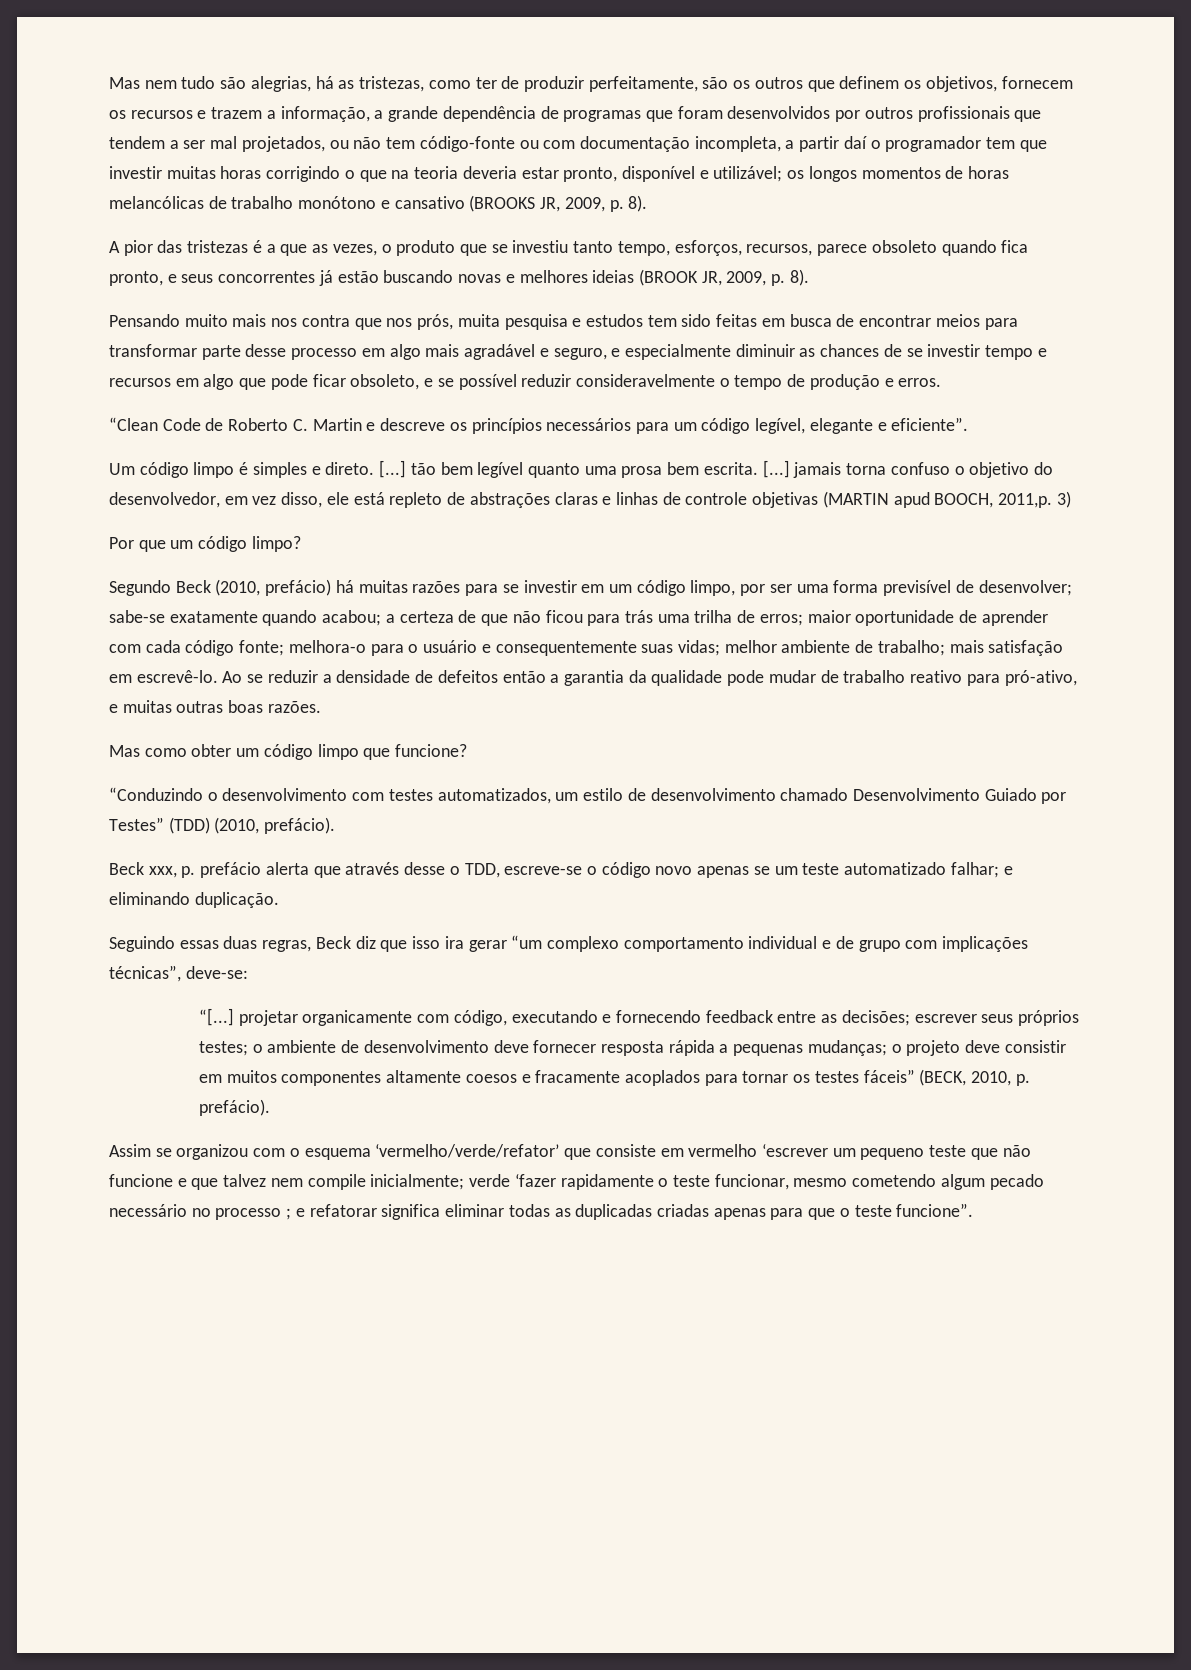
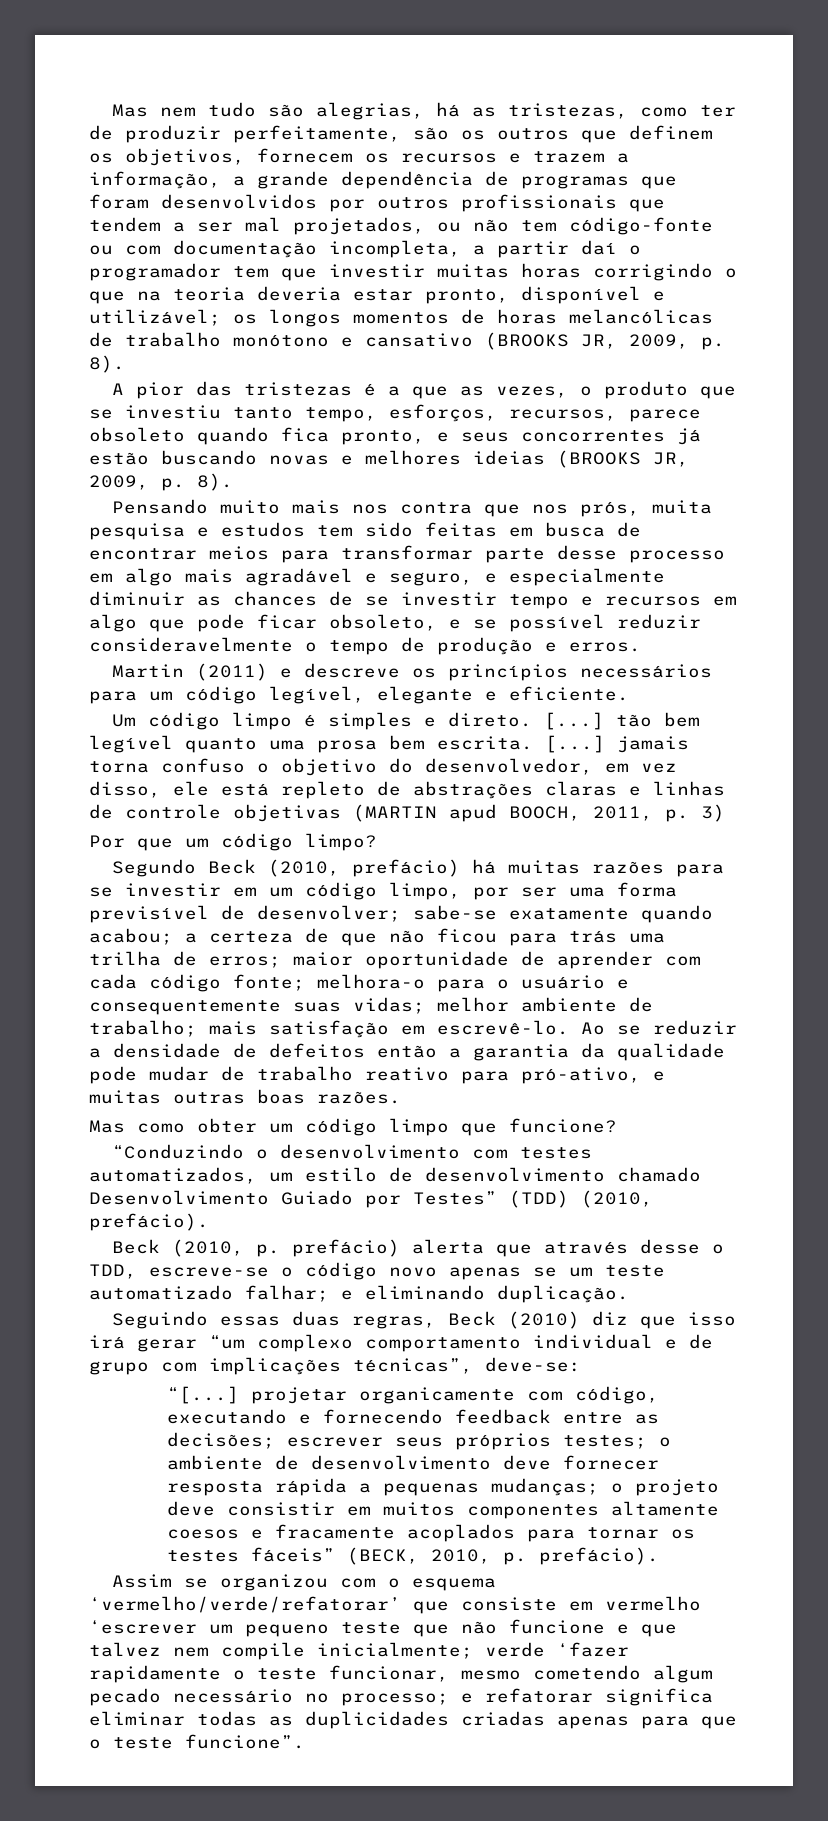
- A pior das tristezas é a que as vezes, o produto que se investiu tanto tempo, esforços, recursos, parece obsoleto quando fica pronto, e seus concorrentes já estão buscando novas e melhores ideias (BROOK JR, 2009, p. 8).
+ A pior das tristezas é a que as vezes, o produto que se investiu tanto tempo, esforços, recursos, parece obsoleto quando fica pronto, e seus concorrentes já estão buscando novas e melhores ideias (BROOKS JR, 2009, p. 8).
- “Clean Code de Roberto C. Martin e descreve os princípios necessários para um código legível, elegante e eficiente”.
+ Martin (2011) e descreve os princípios necessários para um código legível, elegante e eficiente.
- [...] jamais torna confuso o objetivo do desenvolvedor, em vez disso, ele está repleto de abstrações claras e linhas de controle objetivas (MARTIN apud BOOCH, 2011,p. 3)
+ [...] jamais torna confuso o objetivo do desenvolvedor, em vez disso, ele está repleto de abstrações claras e linhas de controle objetivas (MARTIN apud BOOCH, 2011, p. 3)
- Beck xxx, p. prefácio alerta que através desse o TDD, escreve-se o código novo apenas se um teste automatizado falhar; e eliminando duplicação.
+ Beck (2010, p. prefácio) alerta que através desse o TDD, escreve-se o código novo apenas se um teste automatizado falhar; e eliminando duplicação.
- Seguindo essas duas regras, Beck diz que isso ira gerar “um complexo comportamento individual e de grupo com implicações técnicas”, deve-se:
+ Seguindo essas duas regras, Beck (2010) diz que isso irá gerar “um complexo comportamento individual e de grupo com implicações técnicas”, deve-se:
- Assim se organizou com o esquema ‘vermelho/verde/refator’ que consiste em vermelho ‘escrever um pequeno teste que não funcione e que talvez nem compile inicialmente; verde ‘fazer rapidamente o teste funcionar, mesmo cometendo algum pecado necessário no processo ; e refatorar significa eliminar todas as duplicadas criadas apenas para que o teste funcione”.
+ Assim se organizou com o esquema ‘vermelho/verde/refatorar’ que consiste em vermelho ‘escrever um pequeno teste que não funcione e que talvez nem compile inicialmente; verde ‘fazer rapidamente o teste funcionar, mesmo cometendo algum pecado necessário no processo; e refatorar significa eliminar todas as duplicidades criadas apenas para que o teste funcione”.

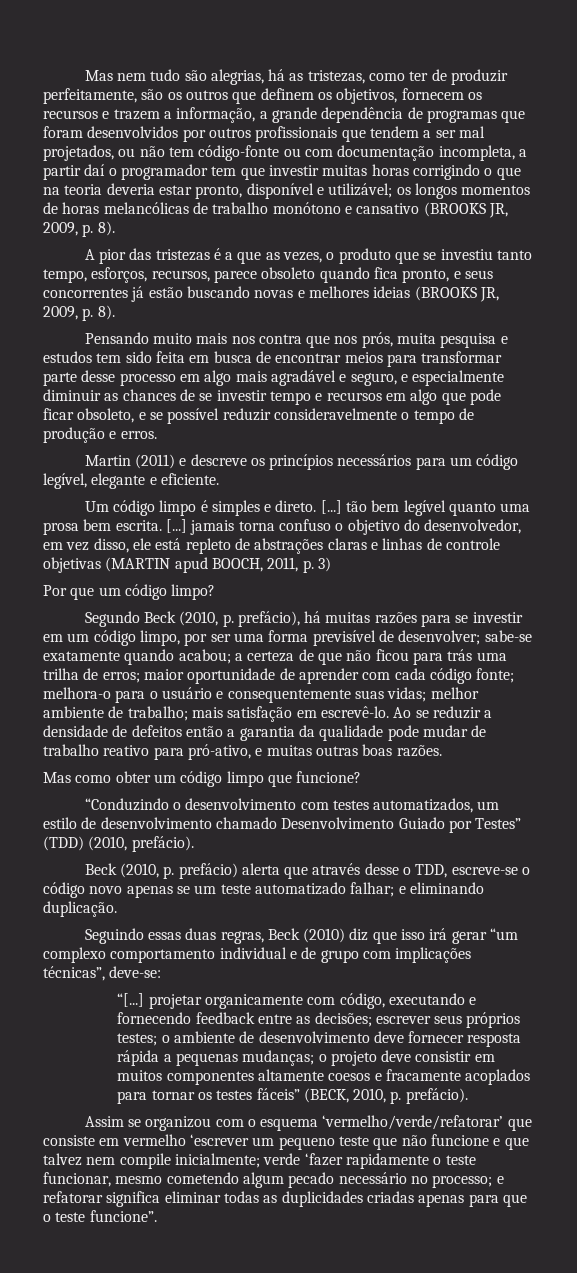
- Pensando muito mais nos contra que nos prós, muita pesquisa e estudos tem sido feitas em busca de encontrar meios para transformar parte desse processo em algo mais agradável e seguro, e especialmente diminuir as chances de se investir tempo e recursos em algo que pode ficar obsoleto, e se possível reduzir consideravelmente o tempo de produção e erros.
+ Pensando muito mais nos contra que nos prós, muita pesquisa e estudos tem sido feita em busca de encontrar meios para transformar parte desse processo em algo mais agradável e seguro, e especialmente diminuir as chances de se investir tempo e recursos em algo que pode ficar obsoleto, e se possível reduzir consideravelmente o tempo de produção e erros.
- Segundo Beck (2010, prefácio) há muitas razões para se investir em um código limpo, por ser uma forma previsível de desenvolver; sabe-se exatamente quando acabou; a certeza de que não ficou para trás uma trilha de erros; maior oportunidade de aprender com cada código fonte; melhora-o para o usuário e consequentemente suas vidas; melhor ambiente de trabalho; mais satisfação em escrevê-lo.
+ Segundo Beck (2010, p. prefácio), há muitas razões para se investir em um código limpo, por ser uma forma previsível de desenvolver; sabe-se exatamente quando acabou; a certeza de que não ficou para trás uma trilha de erros; maior oportunidade de aprender com cada código fonte; melhora-o para o usuário e consequentemente suas vidas; melhor ambiente de trabalho; mais satisfação em escrevê-lo.

